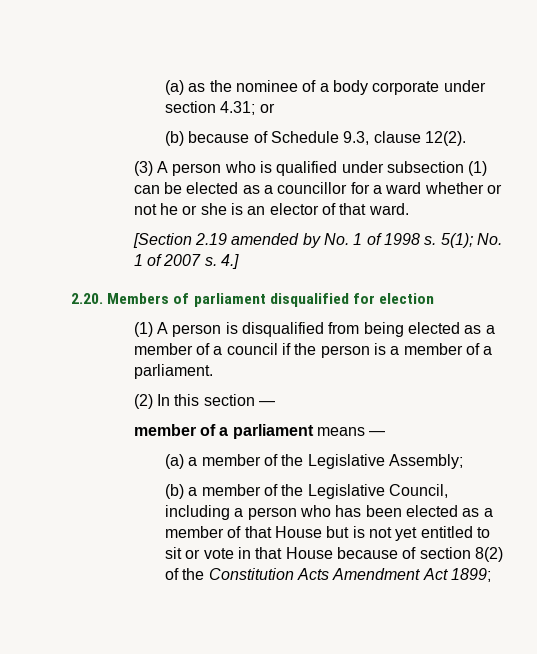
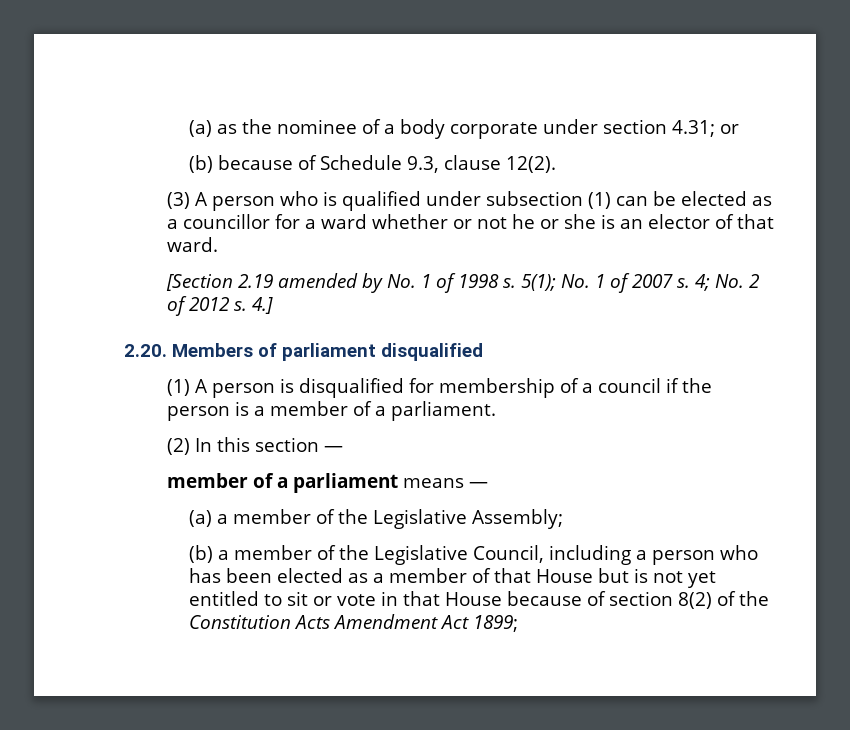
+ 4; No. 2 of 2012 s.
- 2.20. Members of parliament disqualified for election
+ 2.20. Members of parliament disqualified
- (1) A person is disqualified from being elected as a member of a council if the person is a member of a parliament.
+ (1) A person is disqualified for membership of a council if the person is a member of a parliament.

